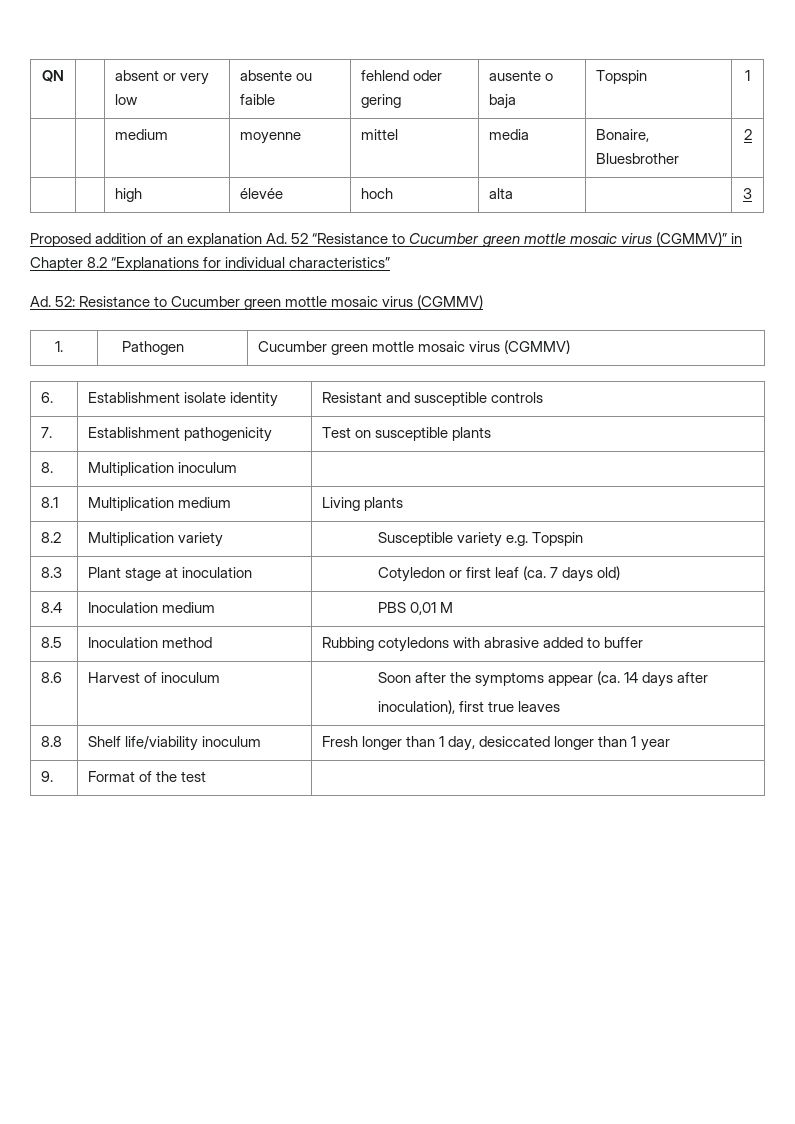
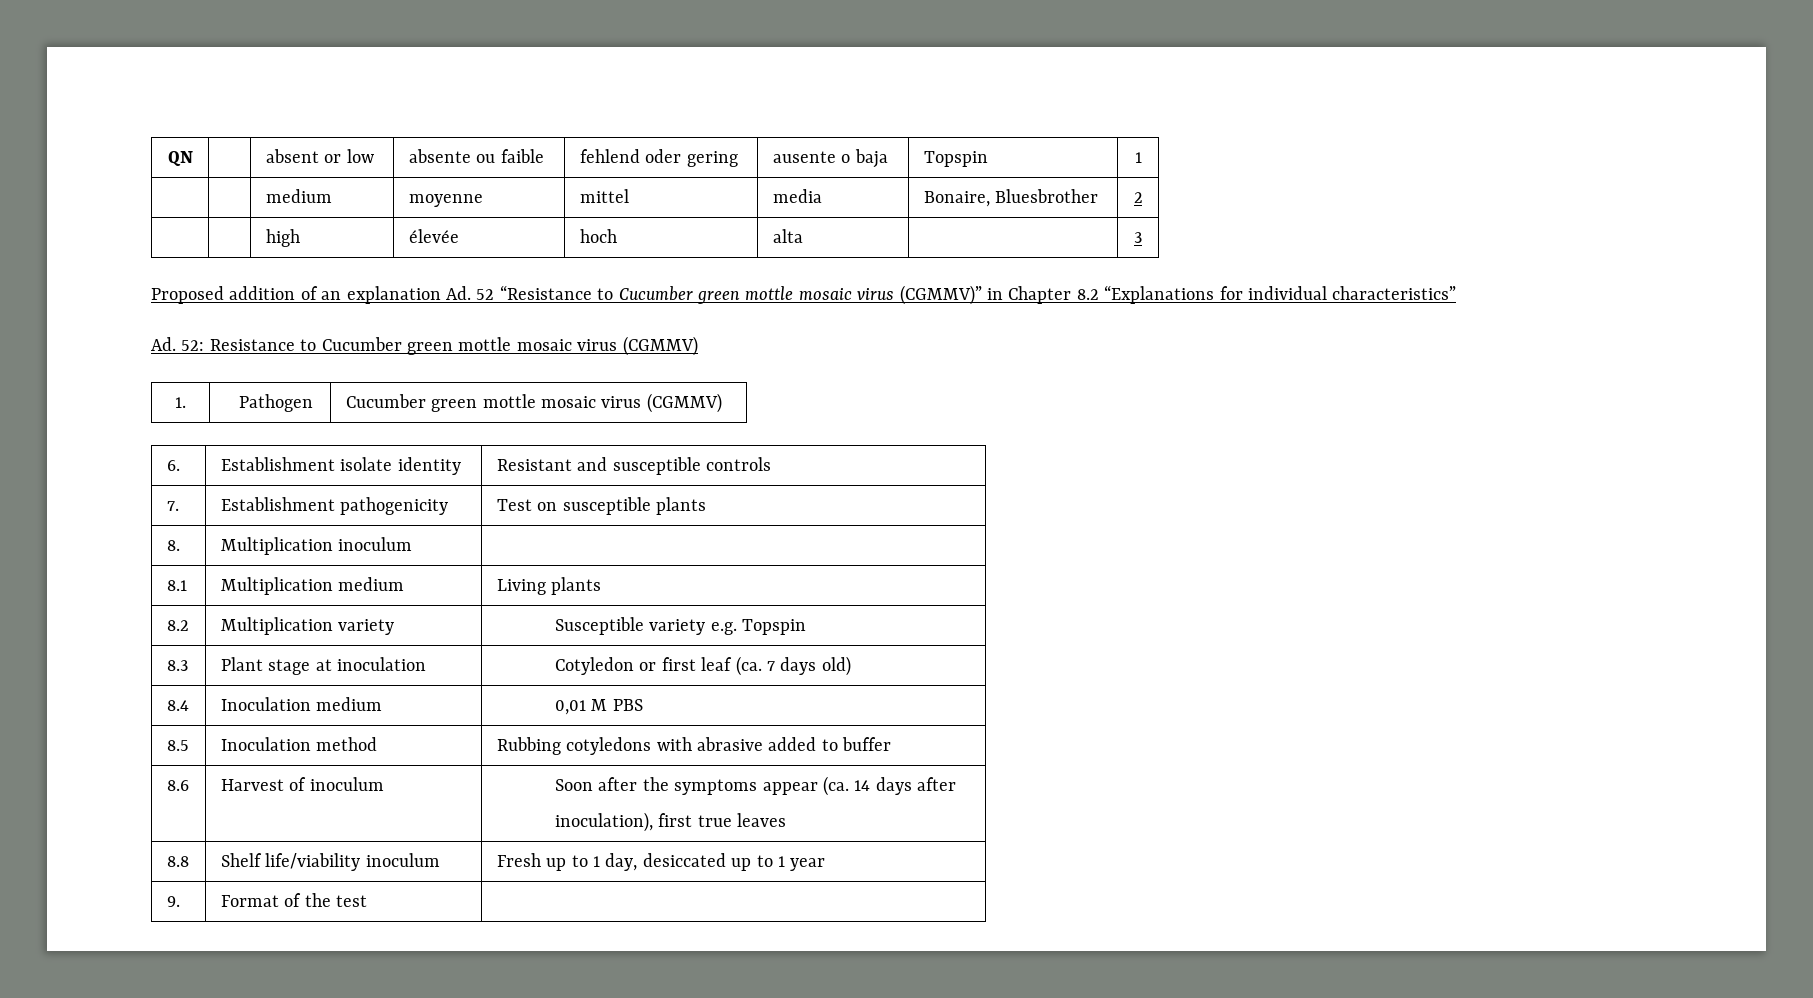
- QN | | absent or very low | absente ou faible | fehlend oder gering | ausente o baja | Topspin | 1
+ QN | | absent or low | absente ou faible | fehlend oder gering | ausente o baja | Topspin | 1
- 8.4 | Inoculation medium | PBS 0,01 M
+ 8.4 | Inoculation medium | 0,01 M PBS
- 8.8 | Shelf life/viability inoculum | Fresh longer than 1 day, desiccated longer than 1 year
+ 8.8 | Shelf life/viability inoculum | Fresh up to 1 day, desiccated up to 1 year

